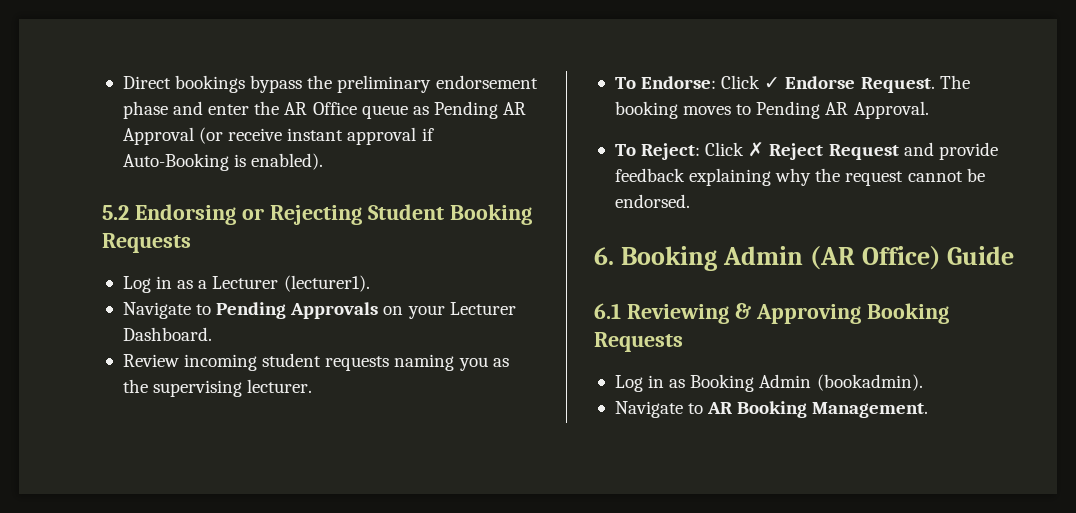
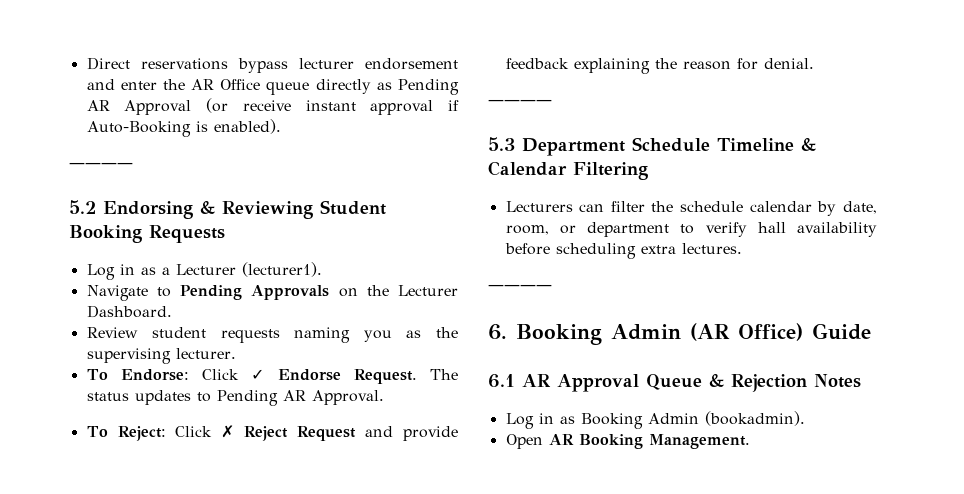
- Direct bookings bypass the preliminary endorsement phase and enter the AR Office queue as Pending AR Approval (or receive instant approval if Auto-Booking is enabled).
+ Direct reservations bypass lecturer endorsement and enter the AR Office queue directly as Pending AR Approval (or receive instant approval if Auto-Booking is enabled).
+ ――――
- 5.2 Endorsing or Rejecting Student Booking Requests
+ 5.2 Endorsing & Reviewing Student Booking Requests
- Navigate to Pending Approvals on your Lecturer Dashboard.
+ Navigate to Pending Approvals on the Lecturer Dashboard.
- Review incoming student requests naming you as the supervising lecturer.
+ Review student requests naming you as the supervising lecturer.
- The booking moves to Pending AR Approval.
+ The status updates to Pending AR Approval.
- To Reject: Click ✗ Reject Request and provide feedback explaining why the request cannot be endorsed.
+ To Reject: Click ✗ Reject Request and provide feedback explaining the reason for denial.
+ ――――
+ 5.3 Department Schedule Timeline & Calendar Filtering
+ Lecturers can filter the schedule calendar by date, room, or department to verify hall availability before scheduling extra lectures.
+ ――――
- 6.1 Reviewing & Approving Booking Requests
+ 6.1 AR Approval Queue & Rejection Notes
- Navigate to AR Booking Management.
+ Open AR Booking Management.

